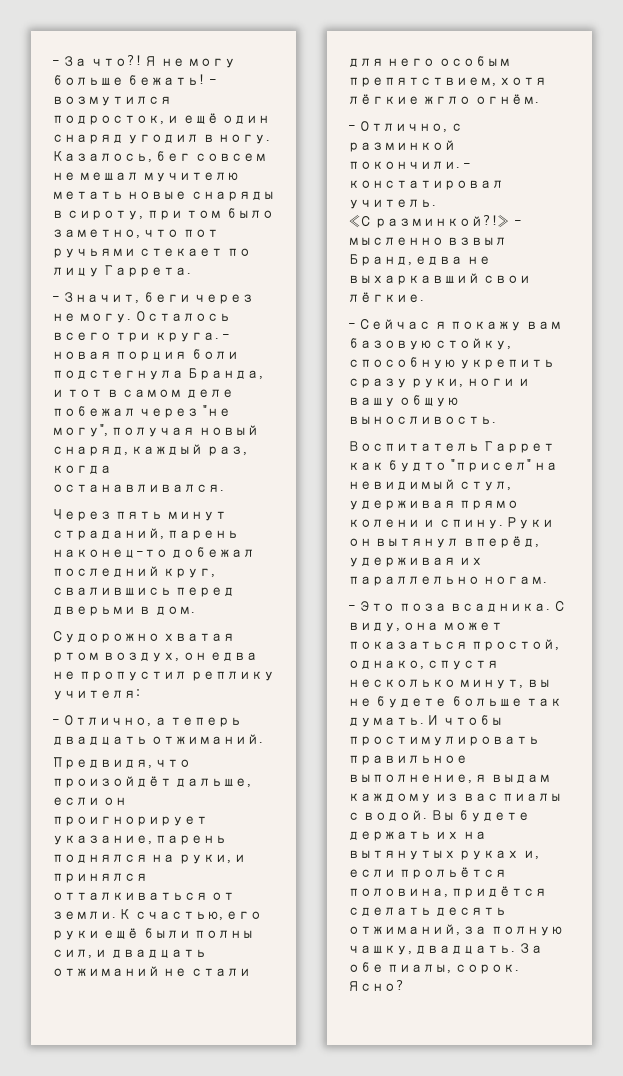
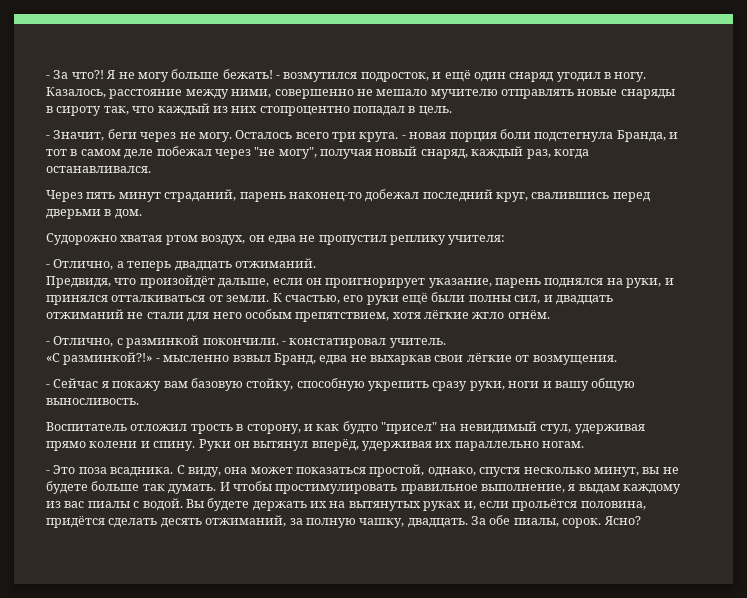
- Казалось, бег совсем не мешал мучителю метать новые снаряды в сироту, при том было заметно, что пот ручьями стекает по лицу Гаррета.
+ Казалось, расстояние между ними, совершенно не мешало мучителю отправлять новые снаряды в сироту так, что каждый из них стопроцентно попадал в цель.
- - мысленно взвыл Бранд, едва не выхаркавший свои лёгкие.
+ - мысленно взвыл Бранд, едва не выхаркав свои лёгкие от возмущения.
- Воспитатель Гаррет как будто "присел" на невидимый стул, удерживая прямо колени и спину.
+ Воспитатель отложил трость в сторону, и как будто "присел" на невидимый стул, удерживая прямо колени и спину.

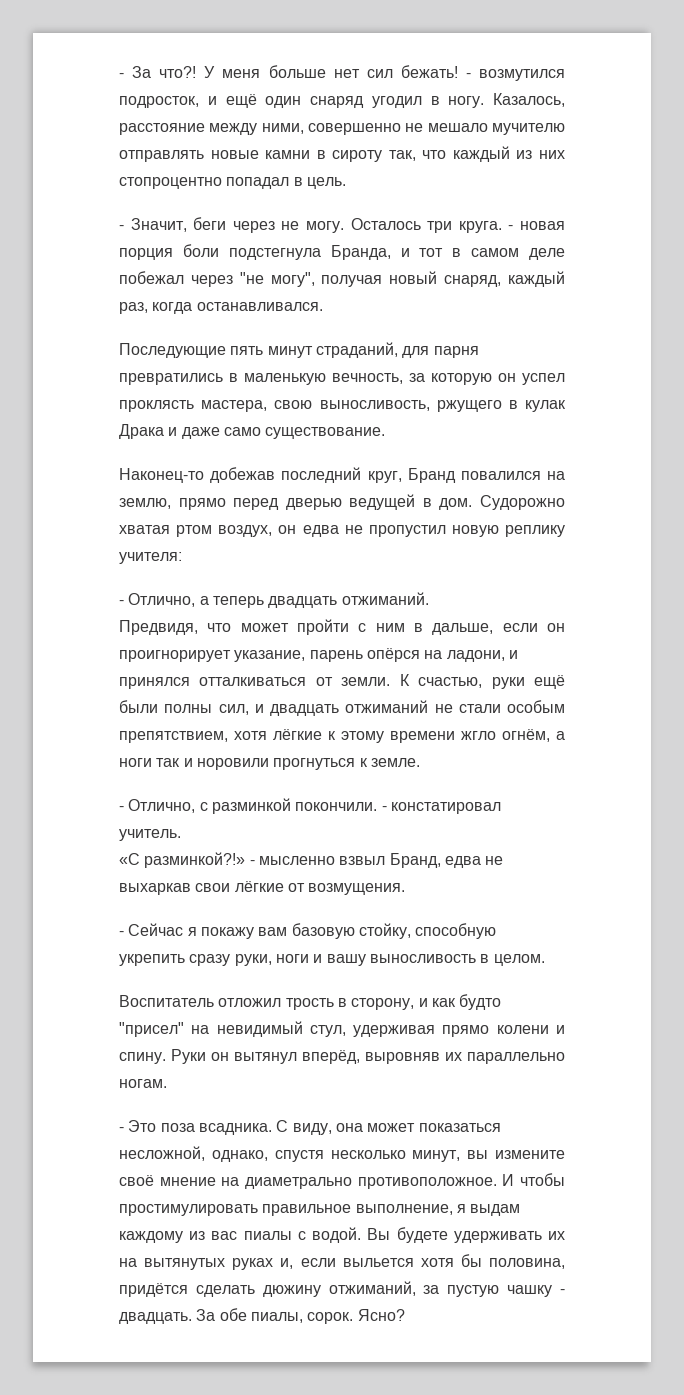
- Я не могу больше бежать!
+ У меня больше нет сил бежать!
- Казалось, расстояние между ними, совершенно не мешало мучителю отправлять новые снаряды в сироту так, что каждый из них стопроцентно попадал в цель.
+ Казалось, расстояние между ними, совершенно не мешало мучителю отправлять новые камни в сироту так, что каждый из них стопроцентно попадал в цель.
- Осталось всего три круга.
+ Осталось три круга.
- Через пять минут страданий, парень наконец-то добежал последний круг, свалившись перед дверьми в дом.
- Судорожно хватая ртом воздух, он едва не пропустил реплику учителя:
+ Последующие пять минут страданий, для парня превратились в маленькую вечность, за которую он успел проклясть мастера, свою выносливость, ржущего в кулак Драка и даже само существование.
+ Наконец-то добежав последний круг, Бранд повалился на землю, прямо перед дверью ведущей в дом. Судорожно хватая ртом воздух, он едва не пропустил новую реплику учителя:
- Предвидя, что произойдёт дальше, если он проигнорирует указание, парень поднялся на руки, и принялся отталкиваться от земли.
+ Предвидя, что может пройти с ним в дальше, если он проигнорирует указание, парень опёрся на ладони, и принялся отталкиваться от земли.
- К счастью, его руки ещё были полны сил, и двадцать отжиманий не стали для него особым препятствием, хотя лёгкие жгло огнём.
+ К счастью, руки ещё были полны сил, и двадцать отжиманий не стали особым препятствием, хотя лёгкие к этому времени жгло огнём, а ноги так и норовили прогнуться к земле.
- - Сейчас я покажу вам базовую стойку, способную укрепить сразу руки, ноги и вашу общую выносливость.
+ - Сейчас я покажу вам базовую стойку, способную укрепить сразу руки, ноги и вашу выносливость в целом.
- Руки он вытянул вперёд, удерживая их параллельно ногам.
+ Руки он вытянул вперёд, выровняв их параллельно ногам.
- С виду, она может показаться простой, однако, спустя несколько минут, вы не будете больше так думать.
+ С виду, она может показаться несложной, однако, спустя несколько минут, вы измените своё мнение на диаметрально противоположное.
- Вы будете держать их на вытянутых руках и, если прольётся половина, придётся сделать десять отжиманий, за полную чашку, двадцать.
+ Вы будете удерживать их на вытянутых руках и, если выльется хотя бы половина, придётся сделать дюжину отжиманий, за пустую чашку - двадцать.

